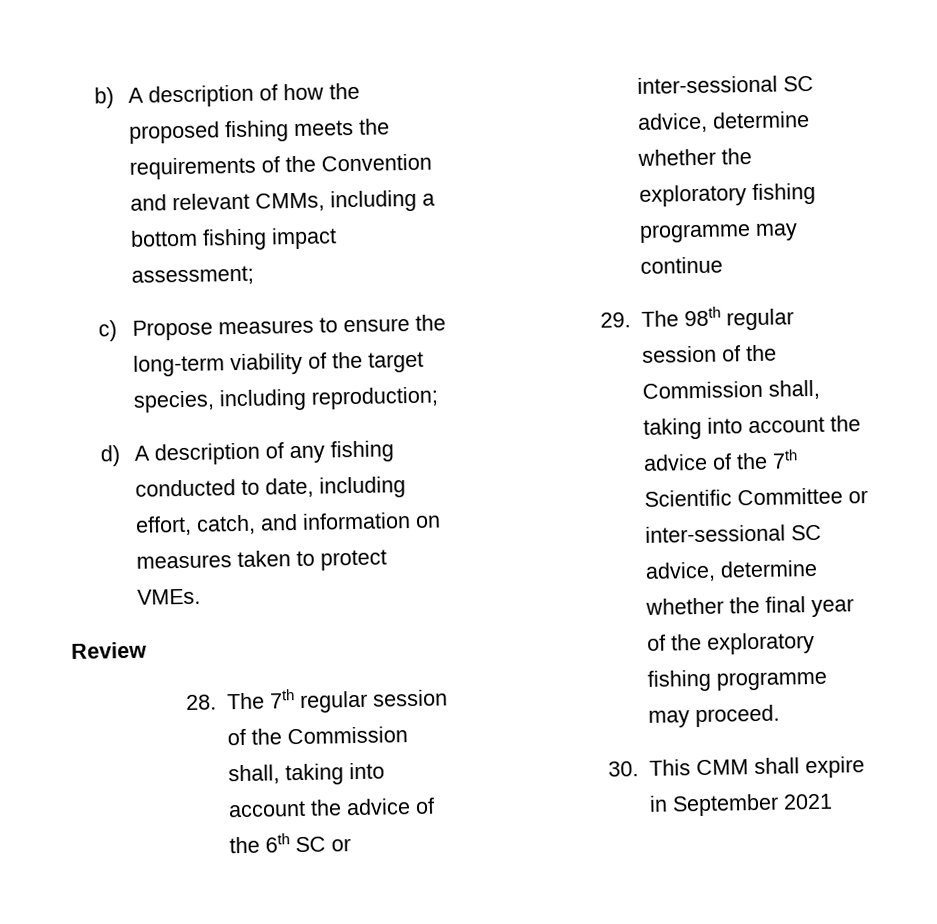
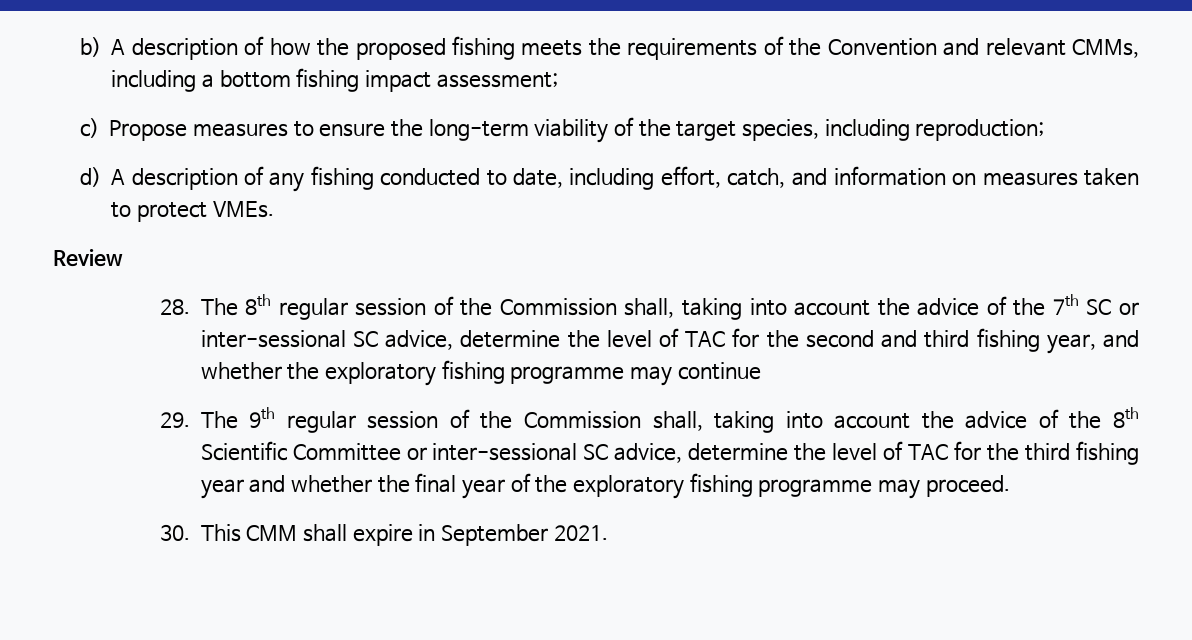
- 28. The 7th regular session of the Commission shall, taking into account the advice of the 6th SC or inter-sessional SC advice, determine whether the exploratory fishing programme may continue
- 29. The 98th regular session of the Commission shall, taking into account the advice of the 7th Scientific Committee or inter-sessional SC advice, determine whether the final year of the exploratory fishing programme may proceed.
+ 28. The 8th regular session of the Commission shall, taking into account the advice of the 7th SC or inter-sessional SC advice, determine the level of TAC for the second and third fishing year, and whether the exploratory fishing programme may continue
+ 29. The 9th regular session of the Commission shall, taking into account the advice of the 8th Scientific Committee or inter-sessional SC advice, determine the level of TAC for the third fishing year and whether the final year of the exploratory fishing programme may proceed.
- 30. This CMM shall expire in September 2021
+ 30. This CMM shall expire in September 2021.

